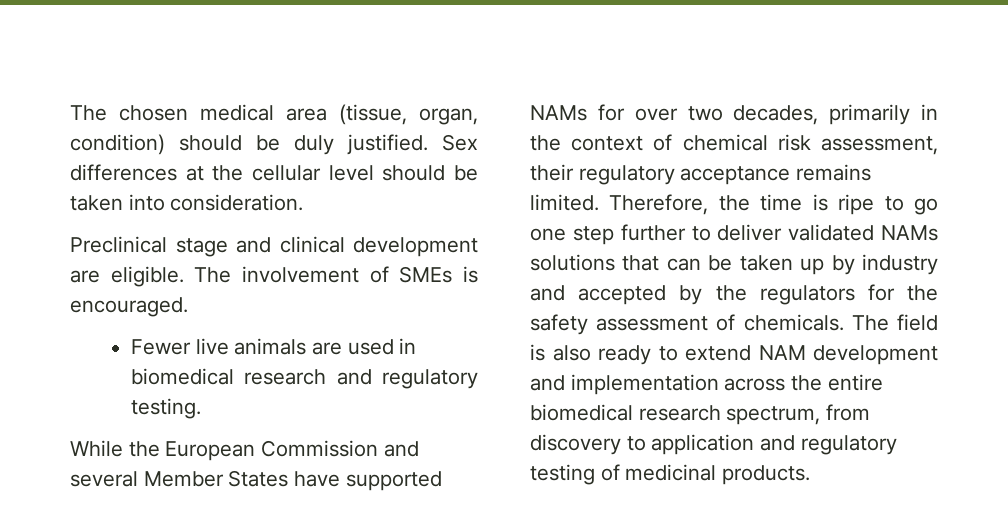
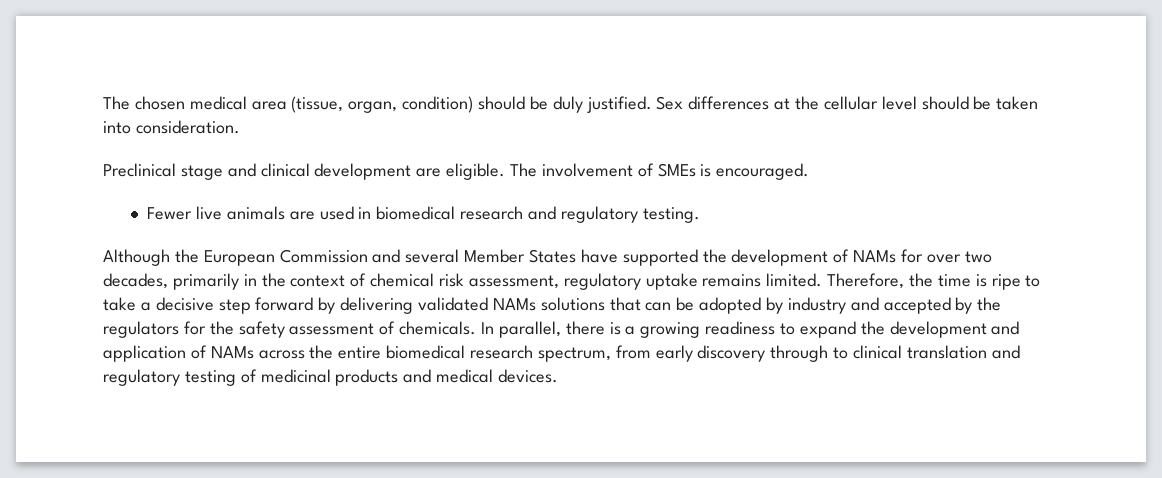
- While the European Commission and several Member States have supported NAMs for over two decades, primarily in the context of chemical risk assessment, their regulatory acceptance remains limited.
+ Although the European Commission and several Member States have supported the development of NAMs for over two decades, primarily in the context of chemical risk assessment, regulatory uptake remains limited.
- Therefore, the time is ripe to go one step further to deliver validated NAMs solutions that can be taken up by industry and accepted by the regulators for the safety assessment of chemicals.
+ Therefore, the time is ripe to take a decisive step forward by delivering validated NAMs solutions that can be adopted by industry and accepted by the regulators for the safety assessment of chemicals.
- The field is also ready to extend NAM development and implementation across the entire biomedical research spectrum, from discovery to application and regulatory testing of medicinal products.
+ In parallel, there is a growing readiness to expand the development and application of NAMs across the entire biomedical research spectrum, from early discovery through to clinical translation and regulatory testing of medicinal products and medical devices.

